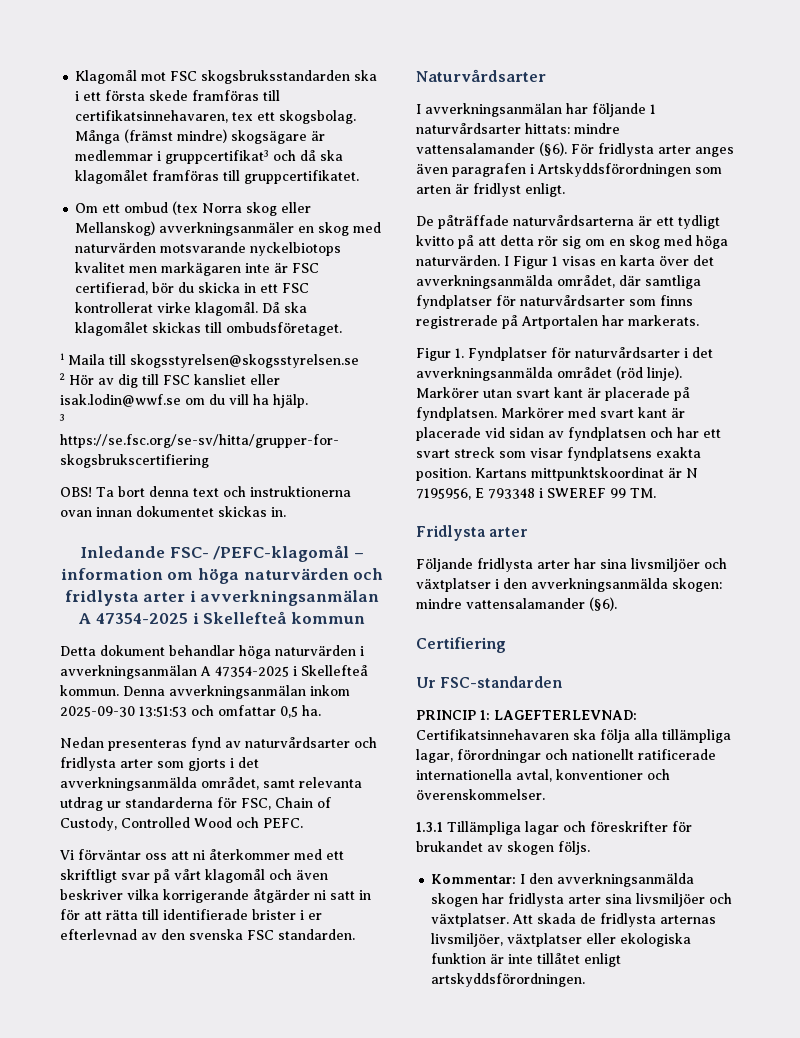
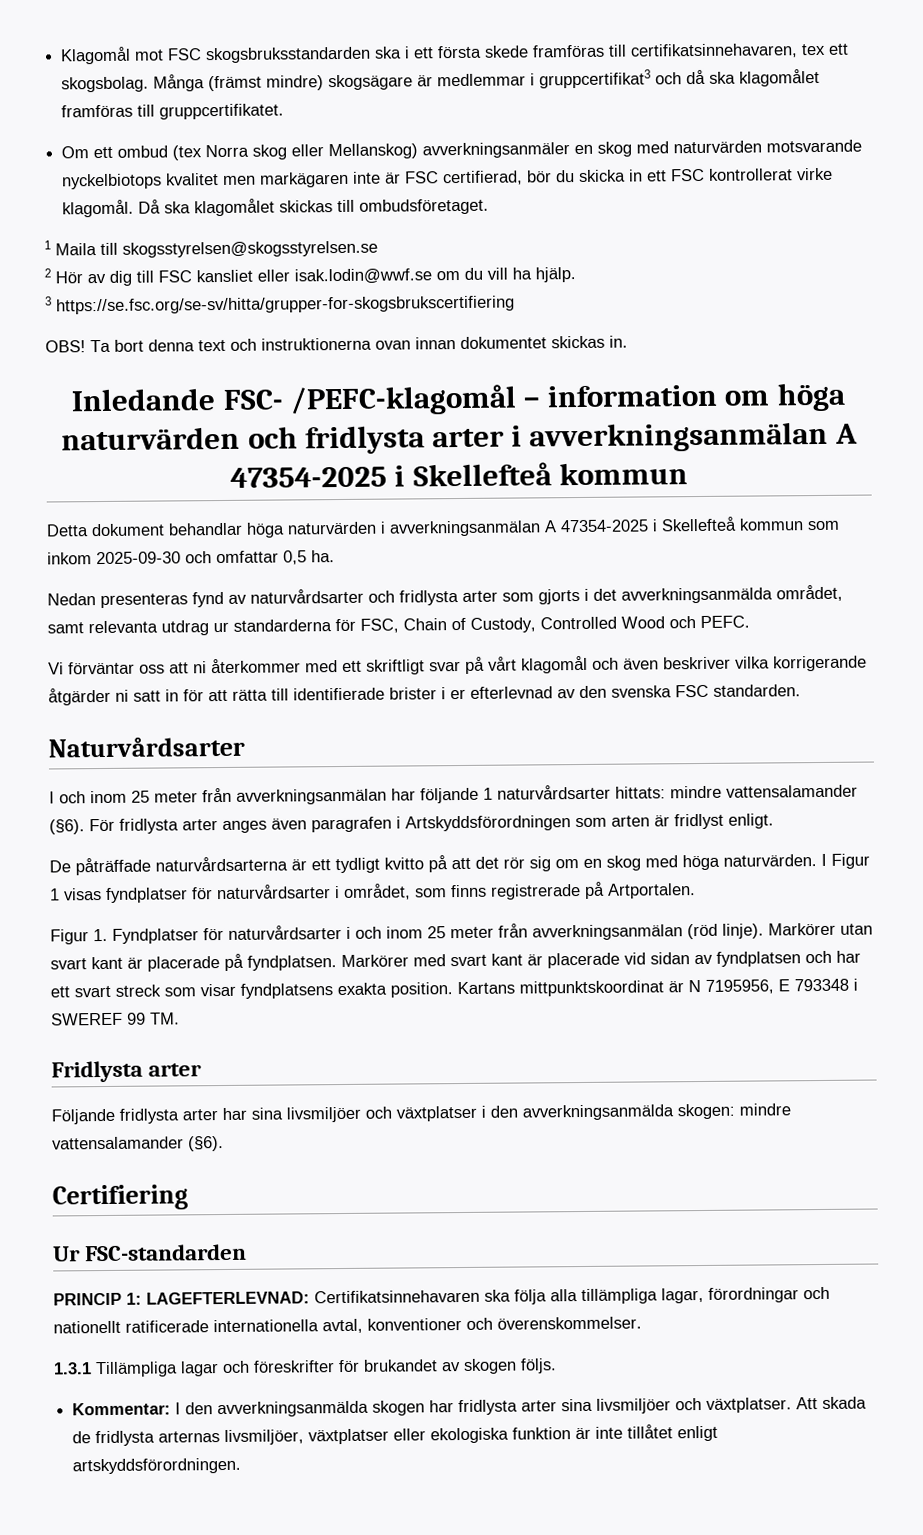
- Detta dokument behandlar höga naturvärden i avverkningsanmälan A 47354-2025 i Skellefteå kommun. Denna avverkningsanmälan inkom 2025-09-30 13:51:53 och omfattar 0,5 ha.
+ Detta dokument behandlar höga naturvärden i avverkningsanmälan A 47354-2025 i Skellefteå kommun som inkom 2025-09-30 och omfattar 0,5 ha.
- I avverkningsanmälan har följande 1 naturvårdsarter hittats: mindre vattensalamander (§6).
+ I och inom 25 meter från avverkningsanmälan har följande 1 naturvårdsarter hittats: mindre vattensalamander (§6).
- De påträffade naturvårdsarterna är ett tydligt kvitto på att detta rör sig om en skog med höga naturvärden.
+ De påträffade naturvårdsarterna är ett tydligt kvitto på att det rör sig om en skog med höga naturvärden.
- I Figur 1 visas en karta över det avverkningsanmälda området, där samtliga fyndplatser för naturvårdsarter som finns registrerade på Artportalen har markerats.
+ I Figur 1 visas fyndplatser för naturvårdsarter i området, som finns registrerade på Artportalen.
- Figur 1. Fyndplatser för naturvårdsarter i det avverkningsanmälda området (röd linje).
+ Figur 1. Fyndplatser för naturvårdsarter i och inom 25 meter från avverkningsanmälan (röd linje).

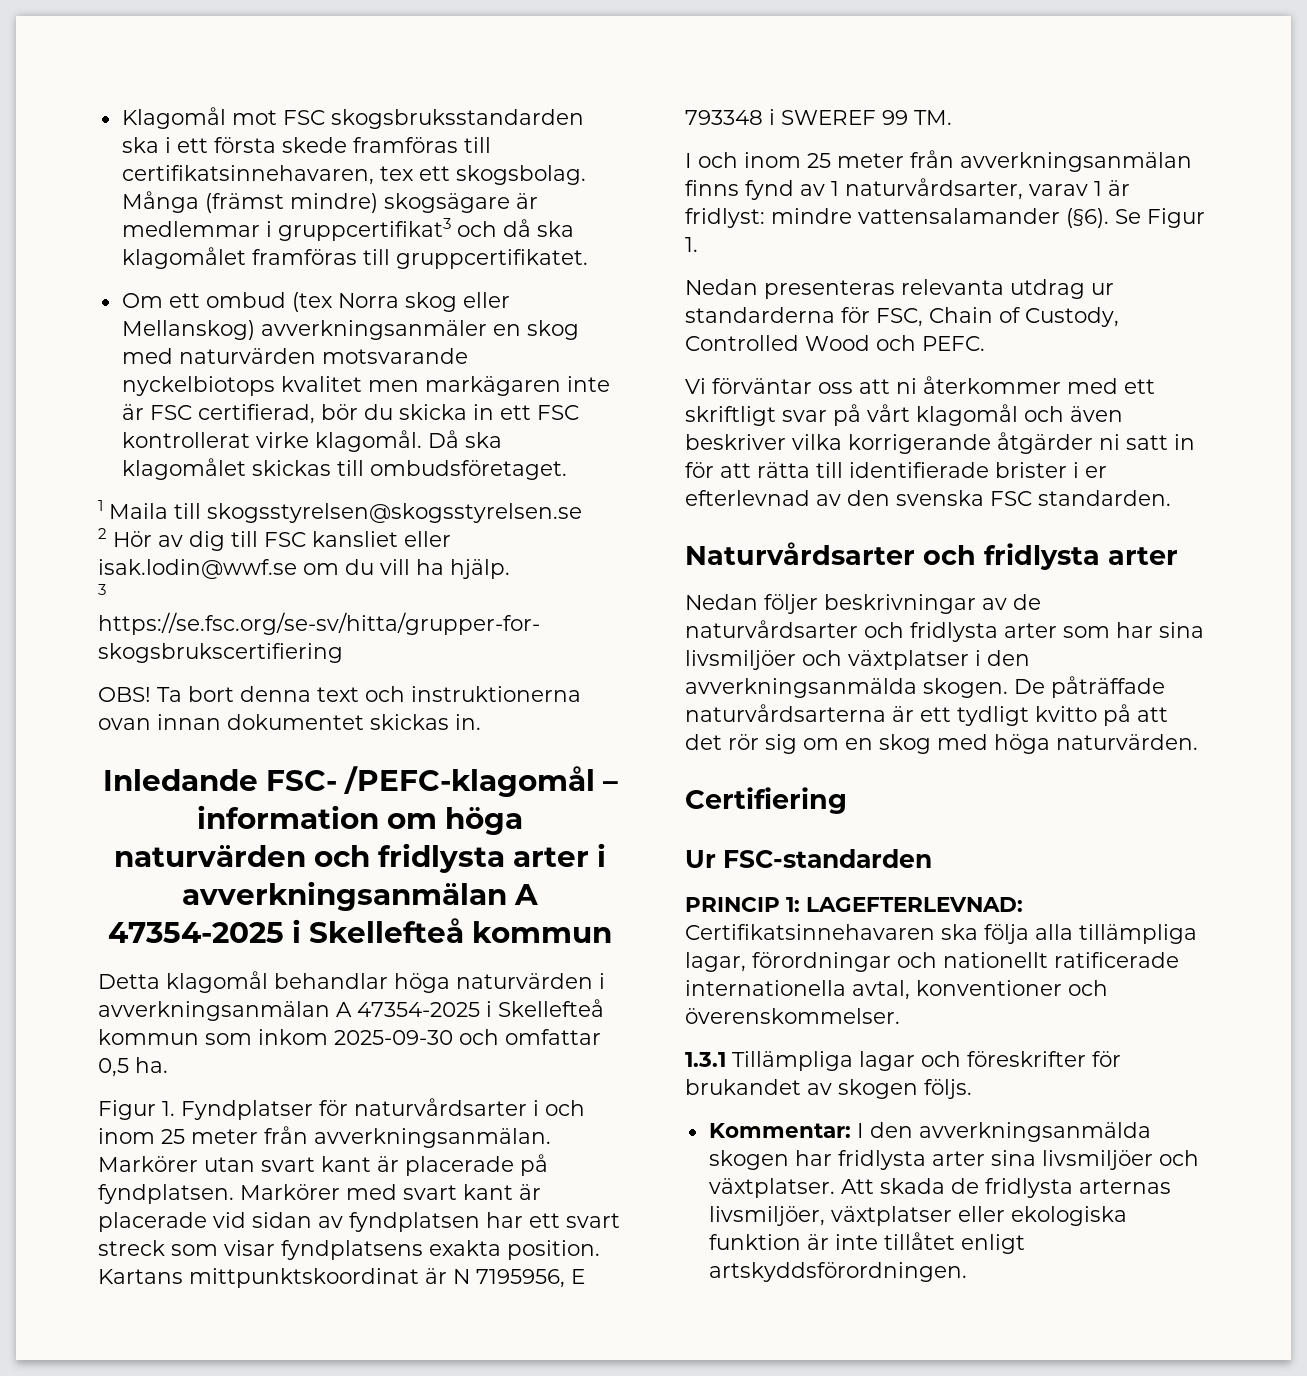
- Detta dokument behandlar höga naturvärden i avverkningsanmälan A 47354-2025 i Skellefteå kommun som inkom 2025-09-30 och omfattar 0,5 ha.
+ Detta klagomål behandlar höga naturvärden i avverkningsanmälan A 47354-2025 i Skellefteå kommun som inkom 2025-09-30 och omfattar 0,5 ha.
- Nedan presenteras fynd av naturvårdsarter och fridlysta arter som gjorts i det avverkningsanmälda området, samt relevanta utdrag ur standarderna för FSC, Chain of Custody, Controlled Wood och PEFC.
+ Figur 1. Fyndplatser för naturvårdsarter i och inom 25 meter från avverkningsanmälan. Markörer utan svart kant är placerade på fyndplatsen. Markörer med svart kant är placerade vid sidan av fyndplatsen har ett svart streck som visar fyndplatsens exakta position. Kartans mittpunktskoordinat är N 7195956, E 793348 i SWEREF 99 TM.
+ I och inom 25 meter från avverkningsanmälan finns fynd av 1 naturvårdsarter, varav 1 är fridlyst: mindre vattensalamander (§6). Se Figur 1.
+ Nedan presenteras relevanta utdrag ur standarderna för FSC, Chain of Custody, Controlled Wood och PEFC.
- Naturvårdsarter
- I och inom 25 meter från avverkningsanmälan har följande 1 naturvårdsarter hittats: mindre vattensalamander (§6). För fridlysta arter anges även paragrafen i Artskyddsförordningen som arten är fridlyst enligt.
- De påträffade naturvårdsarterna är ett tydligt kvitto på att det rör sig om en skog med höga naturvärden. I Figur 1 visas fyndplatser för naturvårdsarter i området, som finns registrerade på Artportalen.
- Figur 1. Fyndplatser för naturvårdsarter i och inom 25 meter från avverkningsanmälan (röd linje). Markörer utan svart kant är placerade på fyndplatsen. Markörer med svart kant är placerade vid sidan av fyndplatsen och har ett svart streck som visar fyndplatsens exakta position. Kartans mittpunktskoordinat är N 7195956, E 793348 i SWEREF 99 TM.
- Fridlysta arter
- Följande fridlysta arter har sina livsmiljöer och växtplatser i den avverkningsanmälda skogen: mindre vattensalamander (§6).
+ Naturvårdsarter och fridlysta arter
+ Nedan följer beskrivningar av de naturvårdsarter och fridlysta arter som har sina livsmiljöer och växtplatser i den avverkningsanmälda skogen. De påträffade naturvårdsarterna är ett tydligt kvitto på att det rör sig om en skog med höga naturvärden.

